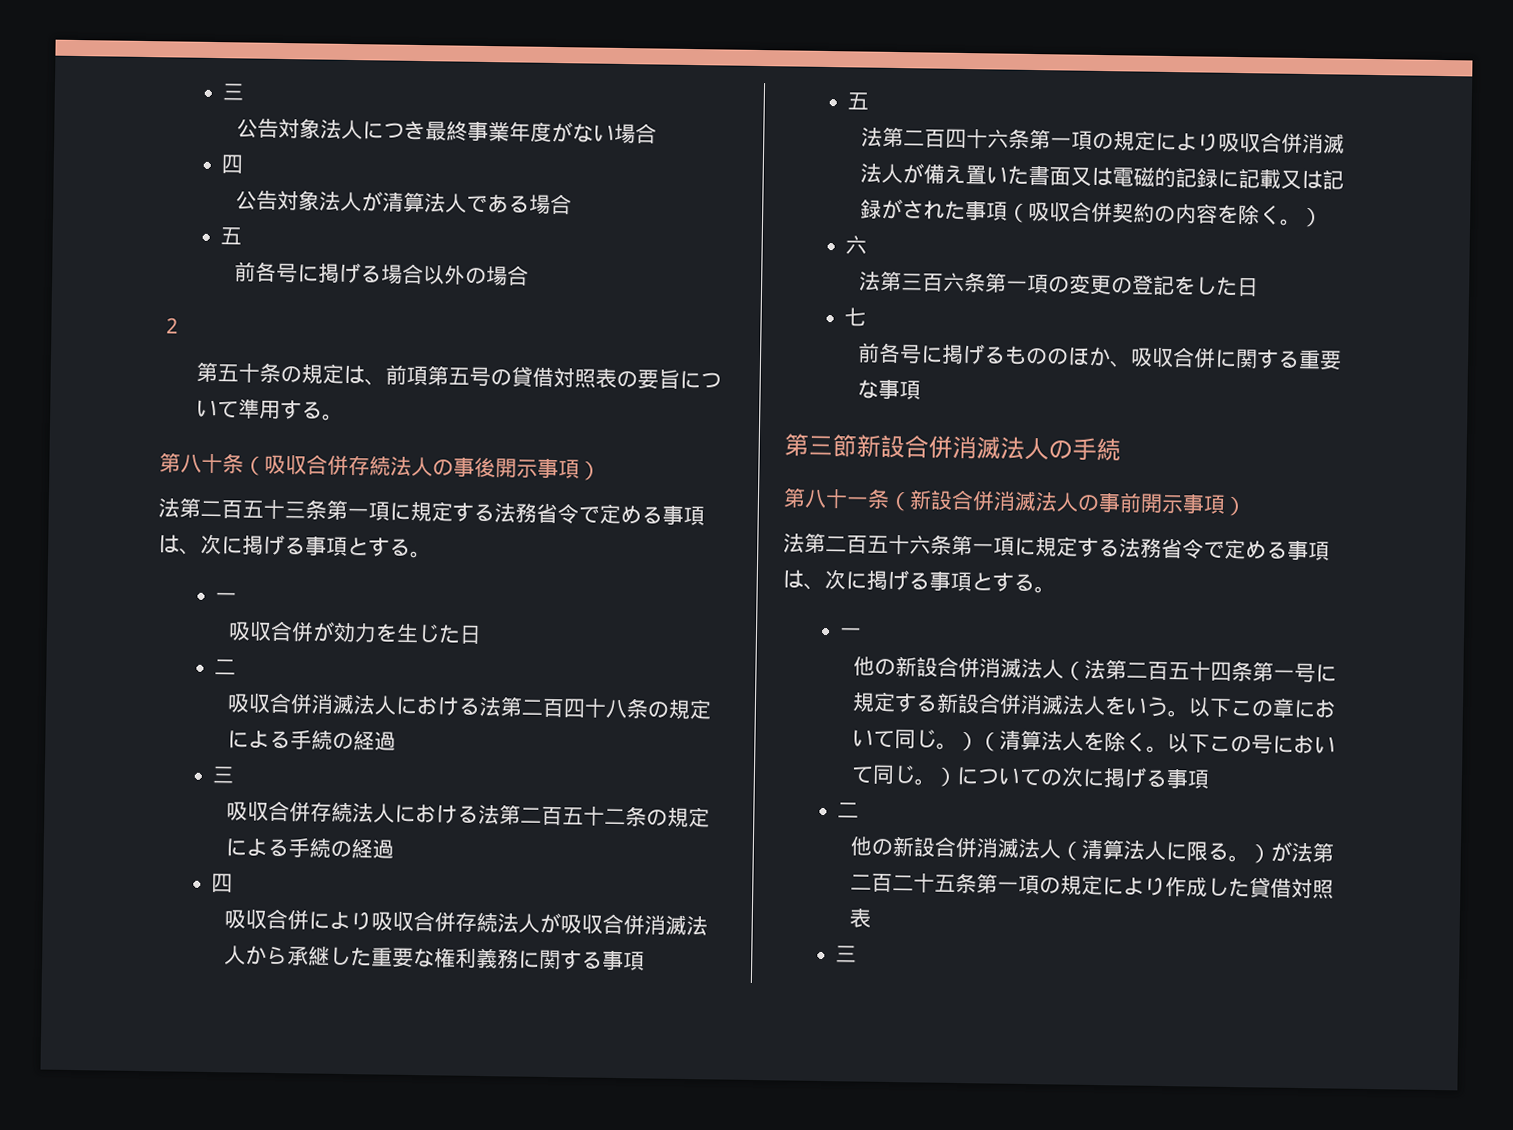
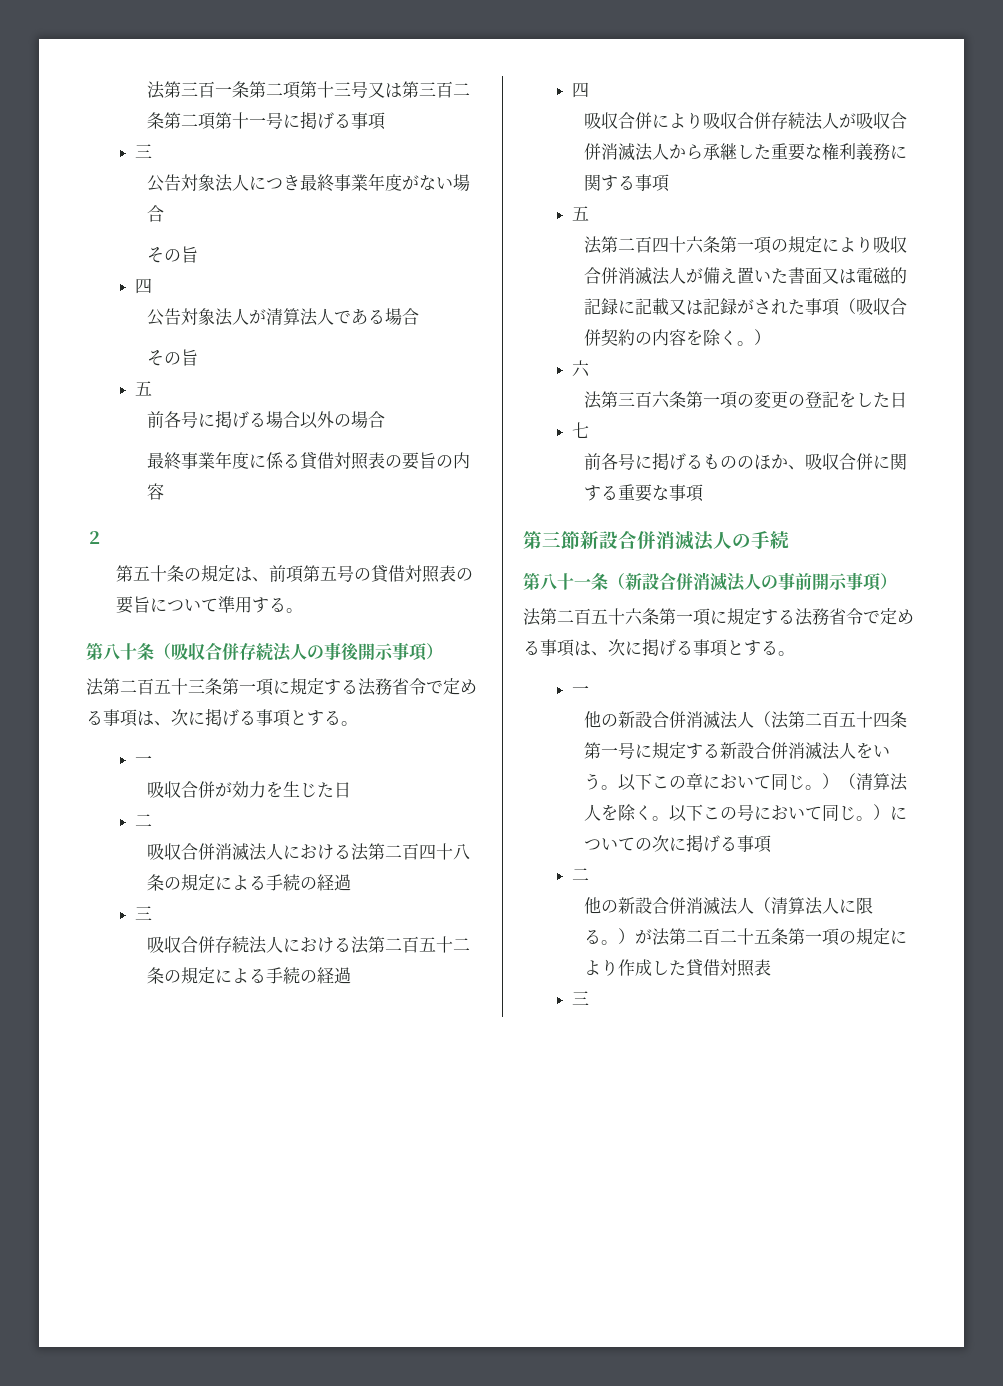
+ 法第三百一条第二項第十三号又は第三百二条第二項第十一号に掲げる事項
  公告対象法人につき最終事業年度がない場合
+ その旨
  公告対象法人が清算法人である場合
+ その旨
+ 最終事業年度に係る貸借対照表の要旨の内容

